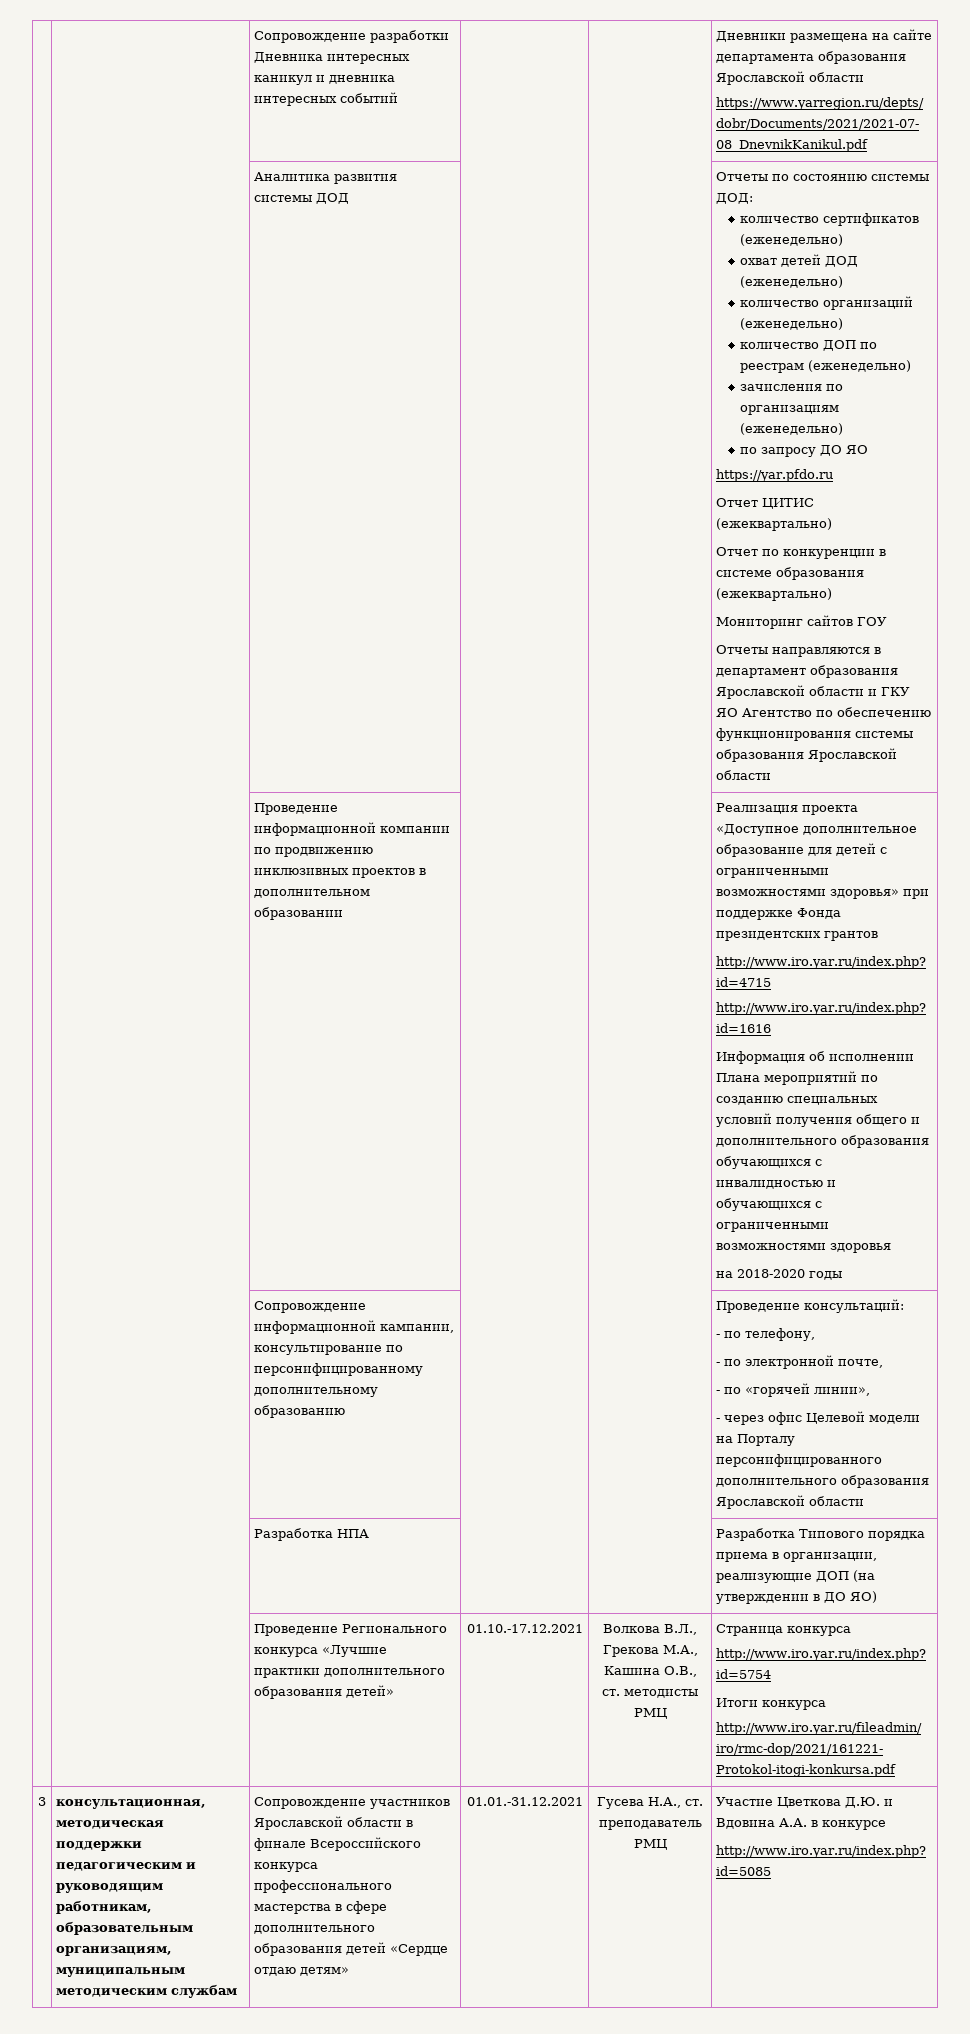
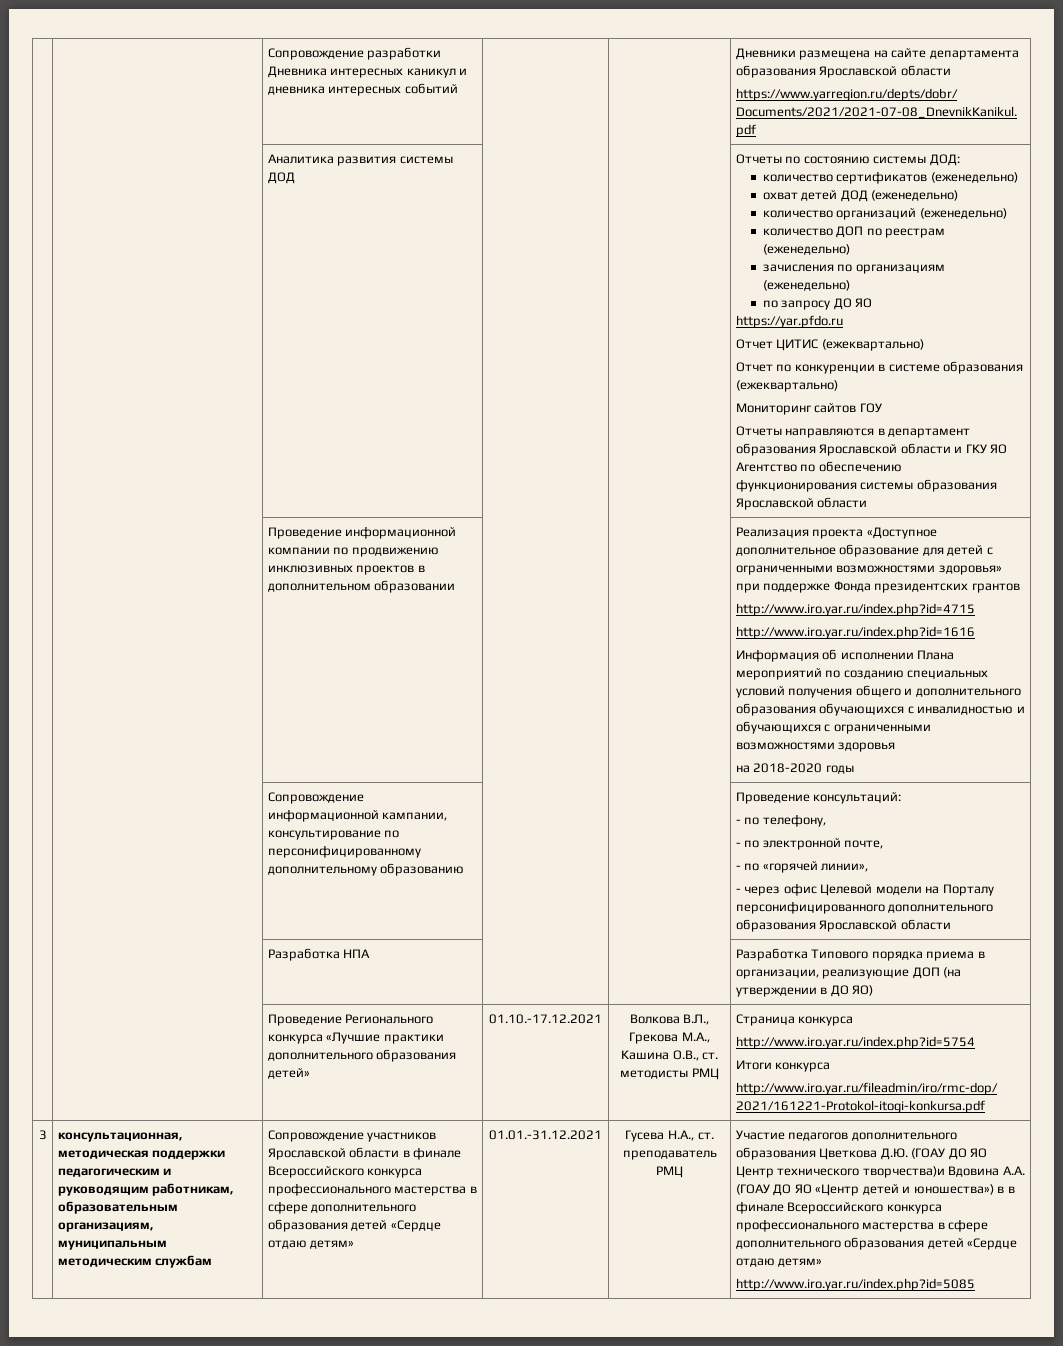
- Участие Цветкова Д.Ю. и Вдовина А.А. в конкурсе
+ Участие педагогов дополнительного образования Цветкова Д.Ю. (ГОАУ ДО ЯО Центр технического творчества)и Вдовина А.А. (ГОАУ ДО ЯО «Центр детей и юношества») в в финале Всероссийского конкурса профессионального мастерства в сфере дополнительного образования детей «Сердце отдаю детям»

